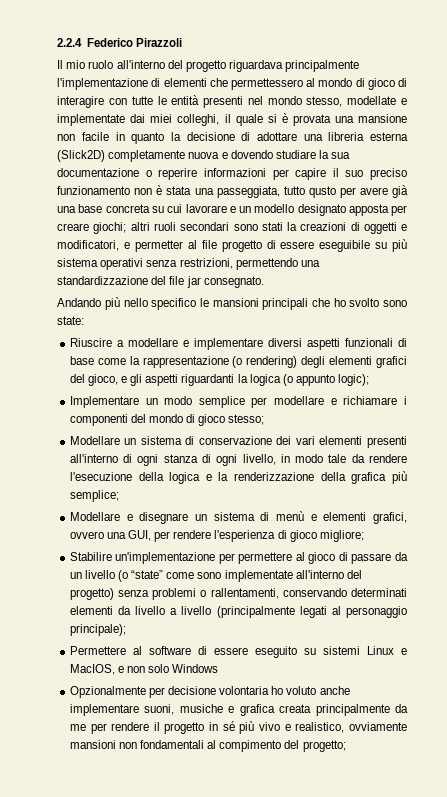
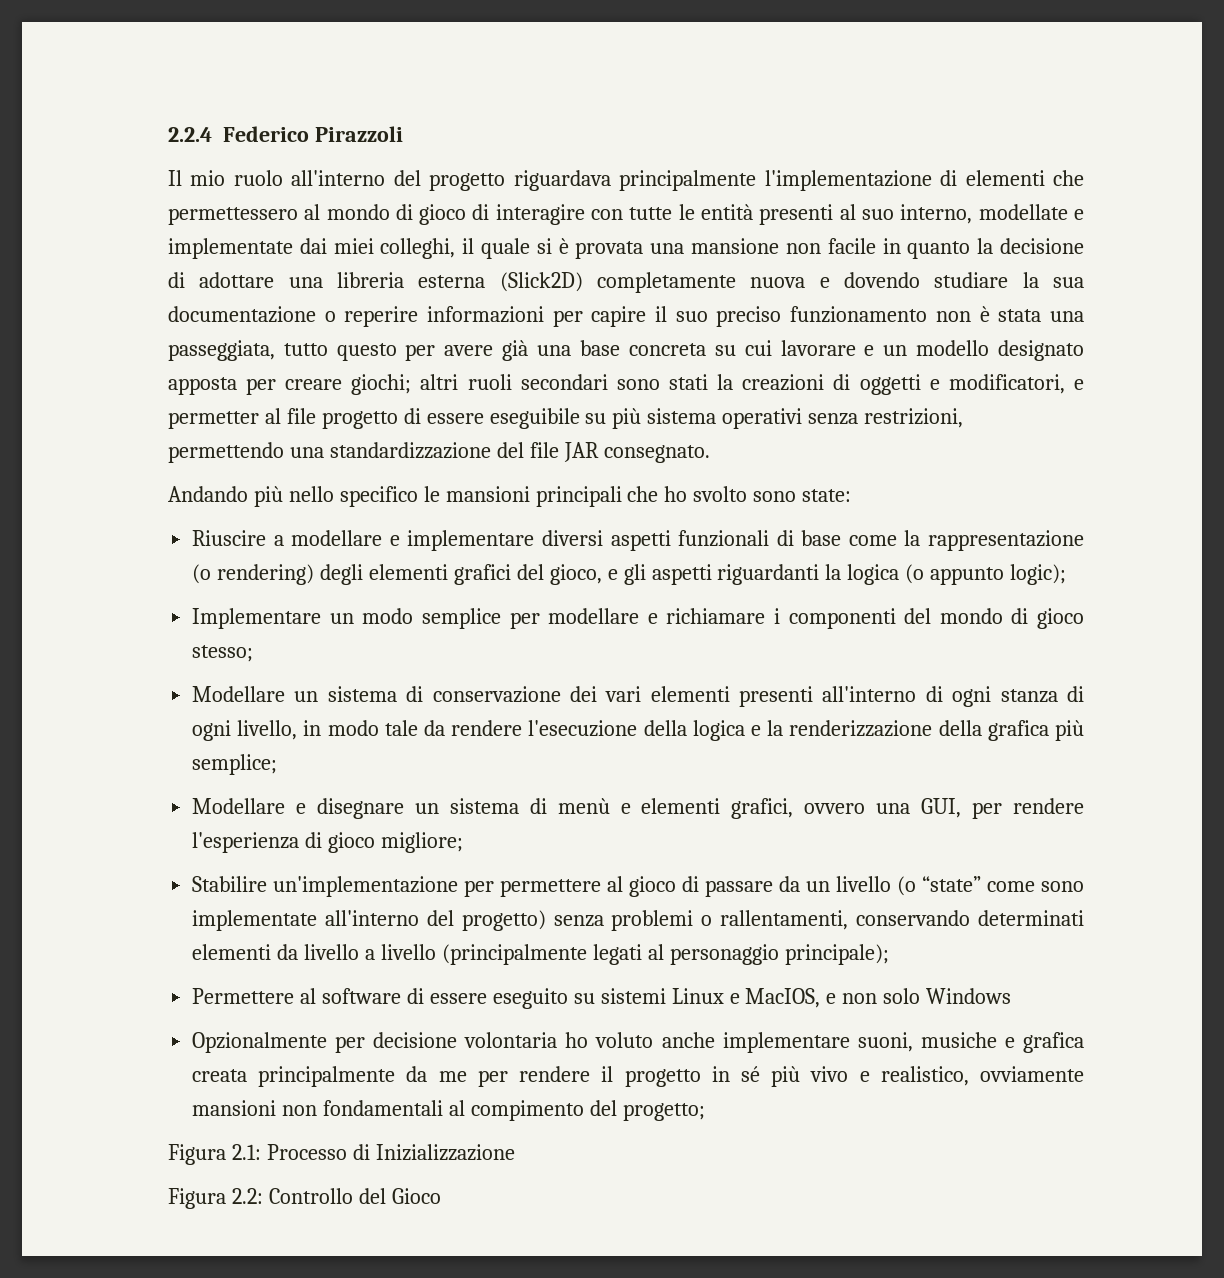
- Il mio ruolo all'interno del progetto riguardava principalmente l'implementazione di elementi che permettessero al mondo di gioco di interagire con tutte le entità presenti nel mondo stesso, modellate e implementate dai miei colleghi, il quale si è provata una mansione non facile in quanto la decisione di adottare una libreria esterna (Slick2D) completamente nuova e dovendo studiare la sua documentazione o reperire informazioni per capire il suo preciso funzionamento non è stata una passeggiata, tutto qusto per avere già una base concreta su cui lavorare e un modello designato apposta per creare giochi;
+ Il mio ruolo all'interno del progetto riguardava principalmente l'implementazione di elementi che permettessero al mondo di gioco di interagire con tutte le entità presenti al suo interno, modellate e implementate dai miei colleghi, il quale si è provata una mansione non facile in quanto la decisione di adottare una libreria esterna (Slick2D) completamente nuova e dovendo studiare la sua documentazione o reperire informazioni per capire il suo preciso funzionamento non è stata una passeggiata, tutto questo per avere già una base concreta su cui lavorare e un modello designato apposta per creare giochi;
- altri ruoli secondari sono stati la creazioni di oggetti e modificatori, e permetter al file progetto di essere eseguibile su più sistema operativi senza restrizioni, permettendo una standardizzazione del file jar consegnato.
+ altri ruoli secondari sono stati la creazioni di oggetti e modificatori, e permetter al file progetto di essere eseguibile su più sistema operativi senza restrizioni, permettendo una standardizzazione del file JAR consegnato.
+ Figura 2.1: Processo di Inizializzazione
+ Figura 2.2: Controllo del Gioco

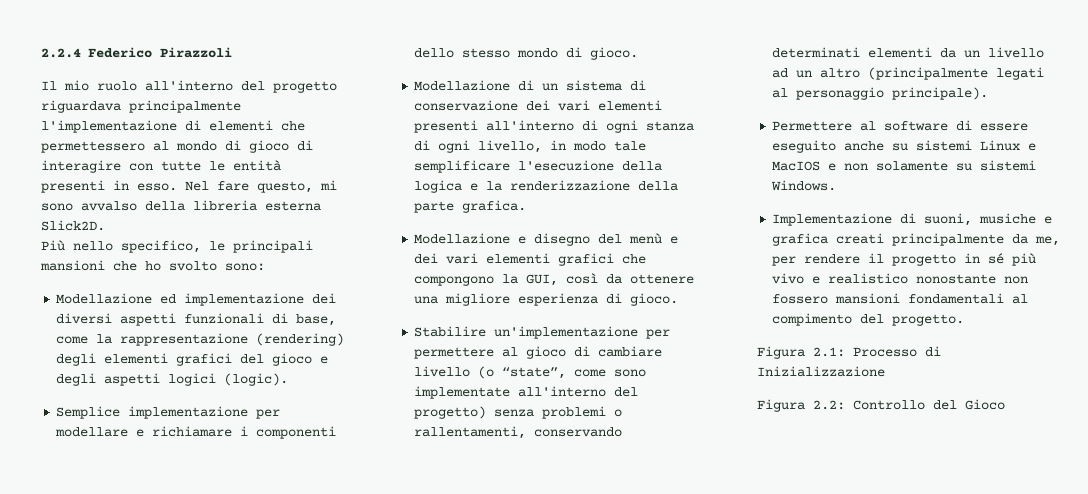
- Il mio ruolo all'interno del progetto riguardava principalmente l'implementazione di elementi che permettessero al mondo di gioco di interagire con tutte le entità presenti al suo interno, modellate e implementate dai miei colleghi, il quale si è provata una mansione non facile in quanto la decisione di adottare una libreria esterna (Slick2D) completamente nuova e dovendo studiare la sua documentazione o reperire informazioni per capire il suo preciso funzionamento non è stata una passeggiata, tutto questo per avere già una base concreta su cui lavorare e un modello designato apposta per creare giochi; altri ruoli secondari sono stati la creazioni di oggetti e modificatori, e permetter al file progetto di essere eseguibile su più sistema operativi senza restrizioni, permettendo una standardizzazione del file JAR consegnato.
- Andando più nello specifico le mansioni principali che ho svolto sono state:
- Riuscire a modellare e implementare diversi aspetti funzionali di base come la rappresentazione (o rendering) degli elementi grafici del gioco, e gli aspetti riguardanti la logica (o appunto logic);
- Implementare un modo semplice per modellare e richiamare i componenti del mondo di gioco stesso;
- Modellare un sistema di conservazione dei vari elementi presenti all'interno di ogni stanza di ogni livello, in modo tale da rendere l'esecuzione della logica e la renderizzazione della grafica più semplice;
- Modellare e disegnare un sistema di menù e elementi grafici, ovvero una GUI, per rendere l'esperienza di gioco migliore;
+ Il mio ruolo all'interno del progetto riguardava principalmente l'implementazione di elementi che permettessero al mondo di gioco di interagire con tutte le entità presenti in esso. Nel fare questo, mi sono avvalso della libreria esterna Slick2D.
+ Più nello specifico, le principali mansioni che ho svolto sono:
+ Modellazione ed implementazione dei diversi aspetti funzionali di base, come la rappresentazione (rendering) degli elementi grafici del gioco e degli aspetti logici (logic).
+ Semplice implementazione per modellare e richiamare i componenti dello stesso mondo di gioco.
+ Modellazione di un sistema di conservazione dei vari elementi presenti all'interno di ogni stanza di ogni livello, in modo tale semplificare l'esecuzione della logica e la renderizzazione della parte grafica.
+ Modellazione e disegno del menù e dei vari elementi grafici che compongono la GUI, così da ottenere una migliore esperienza di gioco.
- Stabilire un'implementazione per permettere al gioco di passare da un livello (o “state” come sono implementate all'interno del progetto) senza problemi o rallentamenti, conservando determinati elementi da livello a livello (principalmente legati al personaggio principale);
+ Stabilire un'implementazione per permettere al gioco di cambiare livello (o “state”, come sono implementate all'interno del progetto) senza problemi o rallentamenti, conservando determinati elementi da un livello ad un altro (principalmente legati al personaggio principale).
- Permettere al software di essere eseguito su sistemi Linux e MacIOS, e non solo Windows
- Opzionalmente per decisione volontaria ho voluto anche implementare suoni, musiche e grafica creata principalmente da me per rendere il progetto in sé più vivo e realistico, ovviamente mansioni non fondamentali al compimento del progetto;
+ Permettere al software di essere eseguito anche su sistemi Linux e MacIOS e non solamente su sistemi Windows.
+ Implementazione di suoni, musiche e grafica creati principalmente da me, per rendere il progetto in sé più vivo e realistico nonostante non fossero mansioni fondamentali al compimento del progetto.

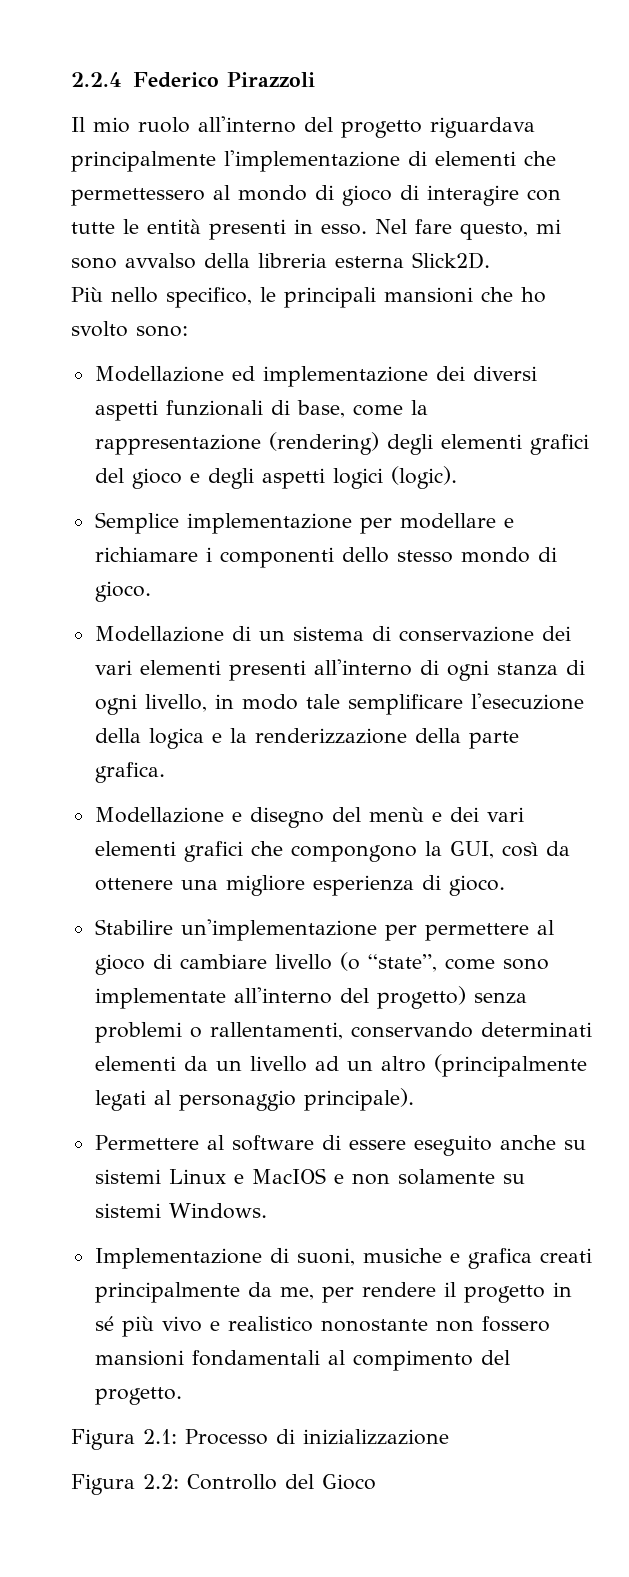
- Figura 2.1: Processo di Inizializzazione
+ Figura 2.1: Processo di inizializzazione

